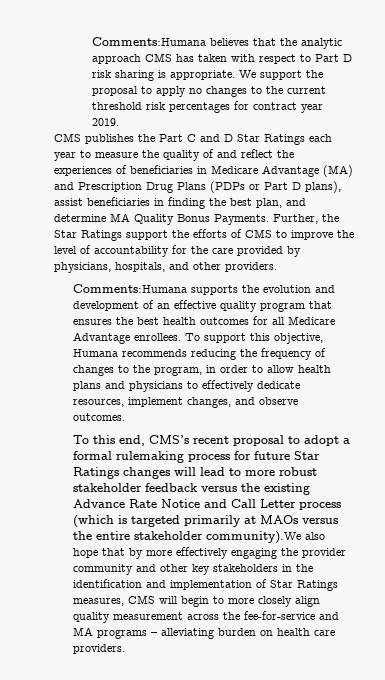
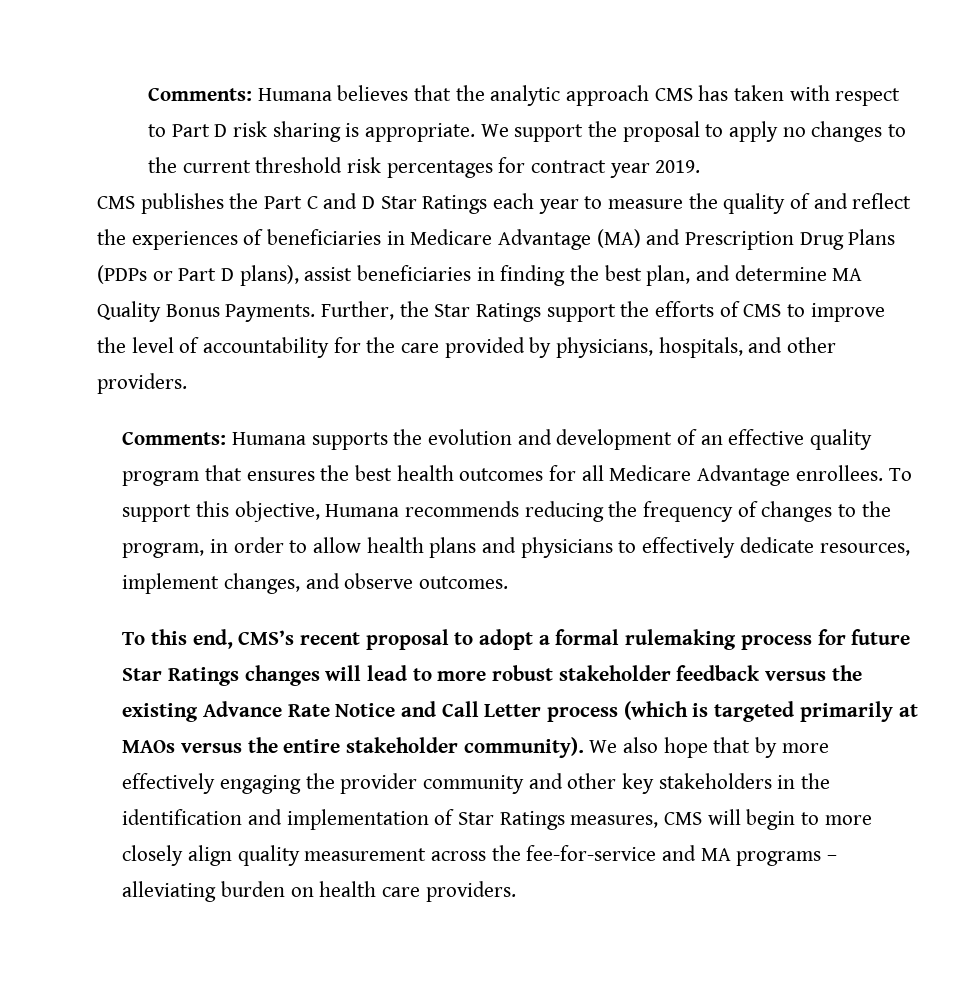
- Comments:Humana believes that the analytic approach CMS has taken with respect to Part D risk sharing is appropriate.
+ Comments: Humana believes that the analytic approach CMS has taken with respect to Part D risk sharing is appropriate.
- Comments:Humana supports the evolution and development of an effective quality program that ensures the best health outcomes for all Medicare Advantage enrollees.
+ Comments: Humana supports the evolution and development of an effective quality program that ensures the best health outcomes for all Medicare Advantage enrollees.
- To this end, CMS’s recent proposal to adopt a formal rulemaking process for future Star Ratings changes will lead to more robust stakeholder feedback versus the existing Advance Rate Notice and Call Letter process (which is targeted primarily at MAOs versus the entire stakeholder community).We also hope that by more effectively engaging the provider community and other key stakeholders in the identification and implementation of Star Ratings measures, CMS will begin to more closely align quality measurement across the fee-for-service and MA programs – alleviating burden on health care providers.
+ To this end, CMS’s recent proposal to adopt a formal rulemaking process for future Star Ratings changes will lead to more robust stakeholder feedback versus the existing Advance Rate Notice and Call Letter process (which is targeted primarily at MAOs versus the entire stakeholder community). We also hope that by more effectively engaging the provider community and other key stakeholders in the identification and implementation of Star Ratings measures, CMS will begin to more closely align quality measurement across the fee-for-service and MA programs – alleviating burden on health care providers.

